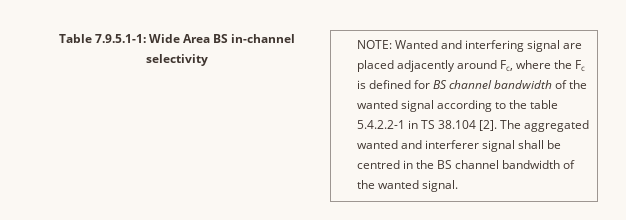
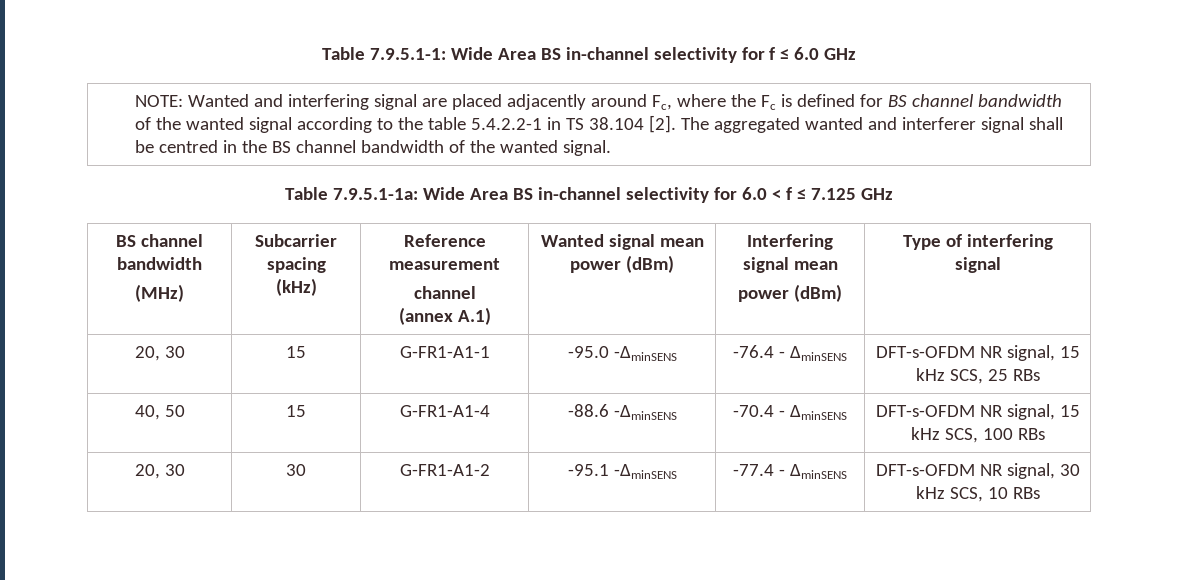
- Table 7.9.5.1-1: Wide Area BS in-channel selectivity
+ Table 7.9.5.1-1: Wide Area BS in-channel selectivity for f ≤ 6.0 GHz
+ Table 7.9.5.1-1a: Wide Area BS in-channel selectivity for 6.0 < f ≤ 7.125 GHz
+ BS channel bandwidth
+ (MHz) | Subcarrier spacing
+ (kHz) | Reference measurement
+ channel
+ (annex A.1) | Wanted signal mean power (dBm) | Interfering signal mean
+ power (dBm) | Type of interfering
+ signal
+ 20, 30 | 15 | G-FR1-A1-1 | -95.0 -ΔminSENS | -76.4 - ΔminSENS | DFT-s-OFDM NR signal, 15 kHz SCS, 25 RBs
+ 40, 50 | 15 | G-FR1-A1-4 | -88.6 -ΔminSENS | -70.4 - ΔminSENS | DFT-s-OFDM NR signal, 15 kHz SCS, 100 RBs
+ 20, 30 | 30 | G-FR1-A1-2 | -95.1 -ΔminSENS | -77.4 - ΔminSENS | DFT-s-OFDM NR signal, 30 kHz SCS, 10 RBs

